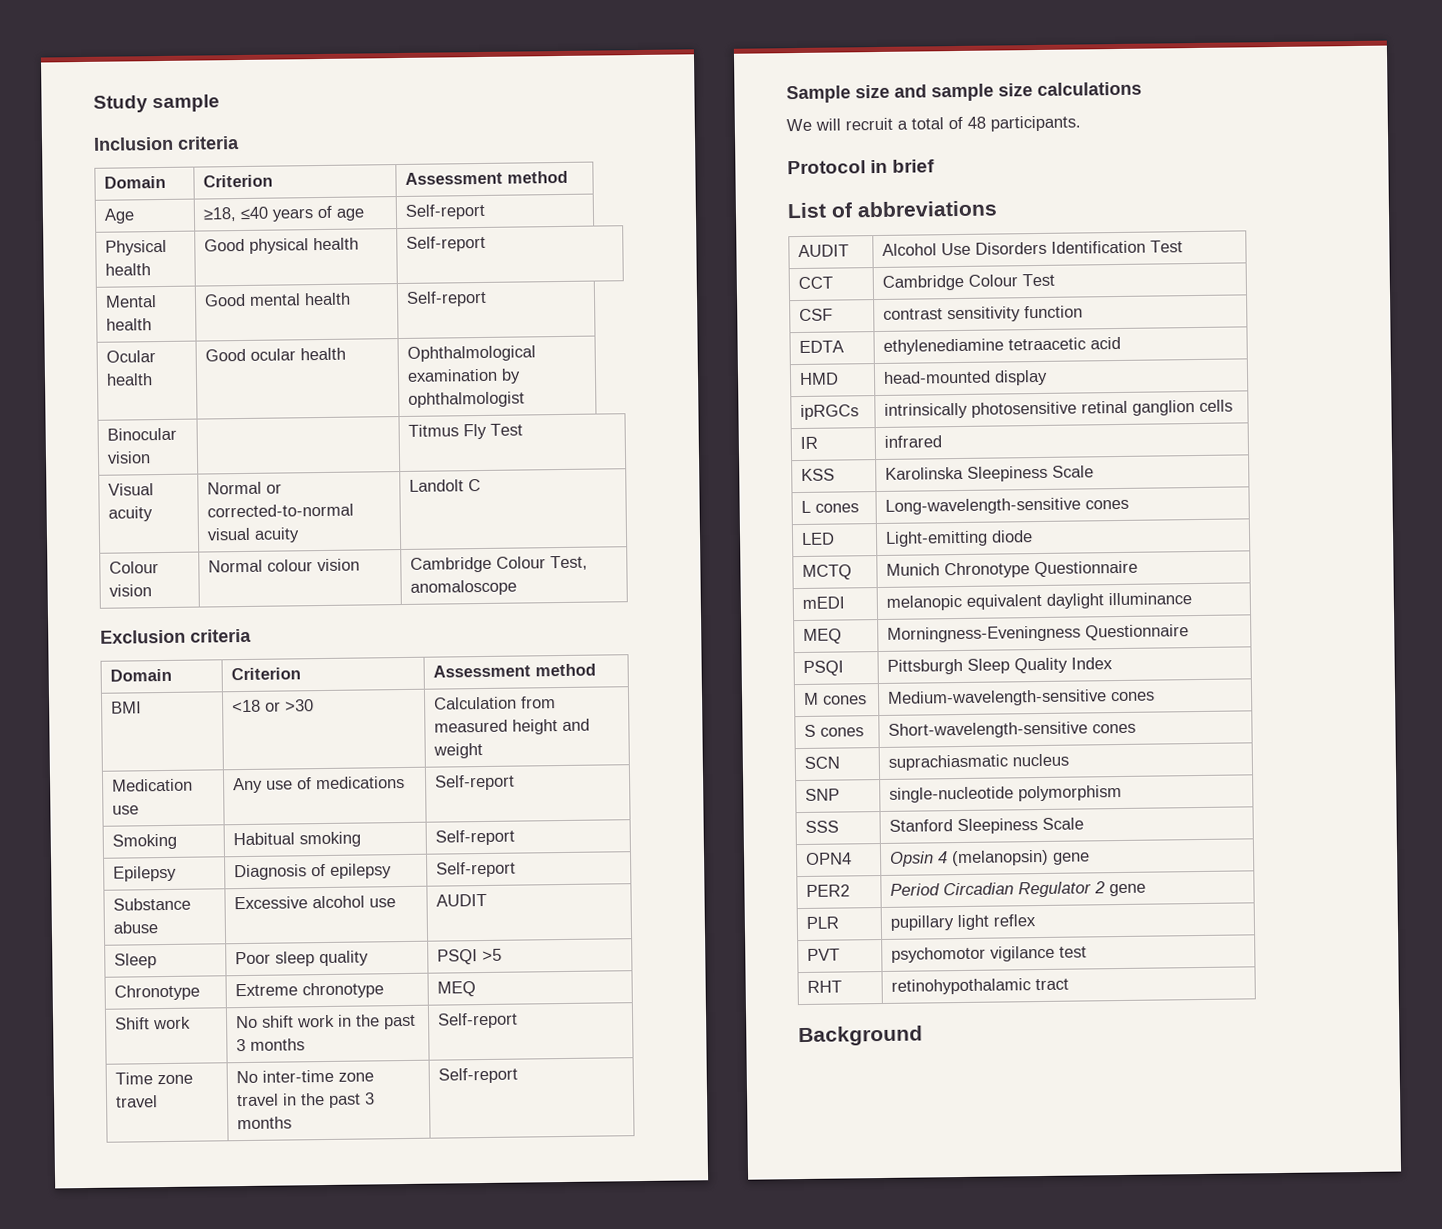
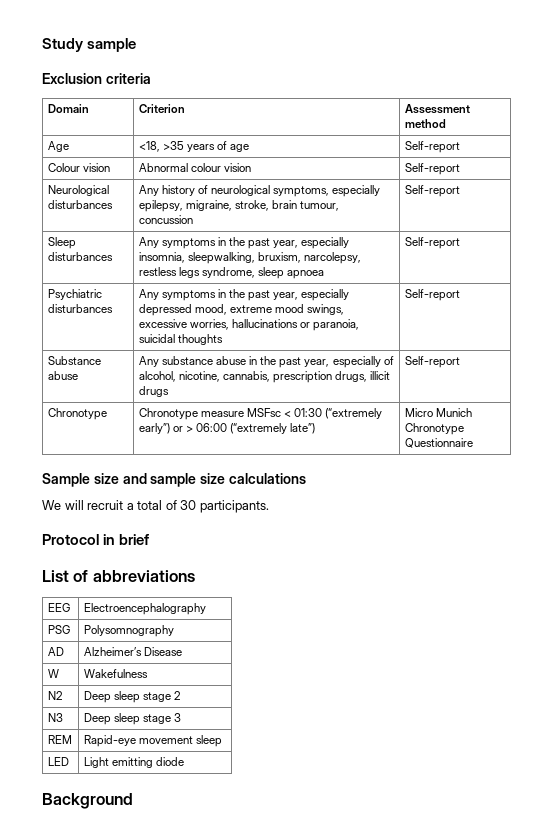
- Inclusion criteria
+ Exclusion criteria
- Age | ≥18, ≤40 years of age | Self-report
+ Age | <18, >35 years of age | Self-report
- Physical health | Good physical health | Self-report
- Mental health | Good mental health | Self-report
- Ocular health | Good ocular health | Ophthalmological examination by ophthalmologist
- Binocular vision | | Titmus Fly Test
- Visual acuity | Normal or corrected-to-normal visual acuity | Landolt C
- Colour vision | Normal colour vision | Cambridge Colour Test, anomaloscope
- Exclusion criteria
- Domain | Criterion | Assessment method
- BMI | <18 or >30 | Calculation from measured height and weight
- Medication use | Any use of medications | Self-report
- Smoking | Habitual smoking | Self-report
- Epilepsy | Diagnosis of epilepsy | Self-report
- Substance abuse | Excessive alcohol use | AUDIT
- Sleep | Poor sleep quality | PSQI >5
- Chronotype | Extreme chronotype | MEQ
- Shift work | No shift work in the past 3 months | Self-report
- Time zone travel | No inter-time zone travel in the past 3 months | Self-report
+ Colour vision | Abnormal colour vision | Self-report
+ Neurological disturbances | Any history of neurological symptoms, especially epilepsy, migraine, stroke, brain tumour, concussion | Self-report
+ Sleep disturbances | Any symptoms in the past year, especially insomnia, sleepwalking, bruxism, narcolepsy, restless legs syndrome, sleep apnoea | Self-report
+ Psychiatric disturbances | Any symptoms in the past year, especially depressed mood, extreme mood swings, excessive worries, hallucinations or paranoia, suicidal thoughts | Self-report
+ Substance abuse | Any substance abuse in the past year, especially of alcohol, nicotine, cannabis, prescription drugs, illicit drugs | Self-report
+ Chronotype | Chronotype measure MSFsc < 01:30 (“extremely early”) or > 06:00 (“extremely late”) | Micro Munich Chronotype Questionnaire
- We will recruit a total of 48 participants.
+ We will recruit a total of 30 participants.
- AUDIT | Alcohol Use Disorders Identification Test
- CCT | Cambridge Colour Test
- CSF | contrast sensitivity function
- EDTA | ethylenediamine tetraacetic acid
- HMD | head-mounted display
- ipRGCs | intrinsically photosensitive retinal ganglion cells
- IR | infrared
- KSS | Karolinska Sleepiness Scale
- L cones | Long-wavelength-sensitive cones
+ EEG | Electroencephalography
+ PSG | Polysomnography
+ AD | Alzheimer’s Disease
+ W | Wakefulness
+ N2 | Deep sleep stage 2
+ N3 | Deep sleep stage 3
+ REM | Rapid-eye movement sleep
- LED | Light-emitting diode
+ LED | Light emitting diode
- MCTQ | Munich Chronotype Questionnaire
- mEDI | melanopic equivalent daylight illuminance
- MEQ | Morningness-Eveningness Questionnaire
- PSQI | Pittsburgh Sleep Quality Index
- M cones | Medium-wavelength-sensitive cones
- S cones | Short-wavelength-sensitive cones
- SCN | suprachiasmatic nucleus
- SNP | single-nucleotide polymorphism
- SSS | Stanford Sleepiness Scale
- OPN4 | Opsin 4 (melanopsin) gene
- PER2 | Period Circadian Regulator 2 gene
- PLR | pupillary light reflex
- PVT | psychomotor vigilance test
- RHT | retinohypothalamic tract

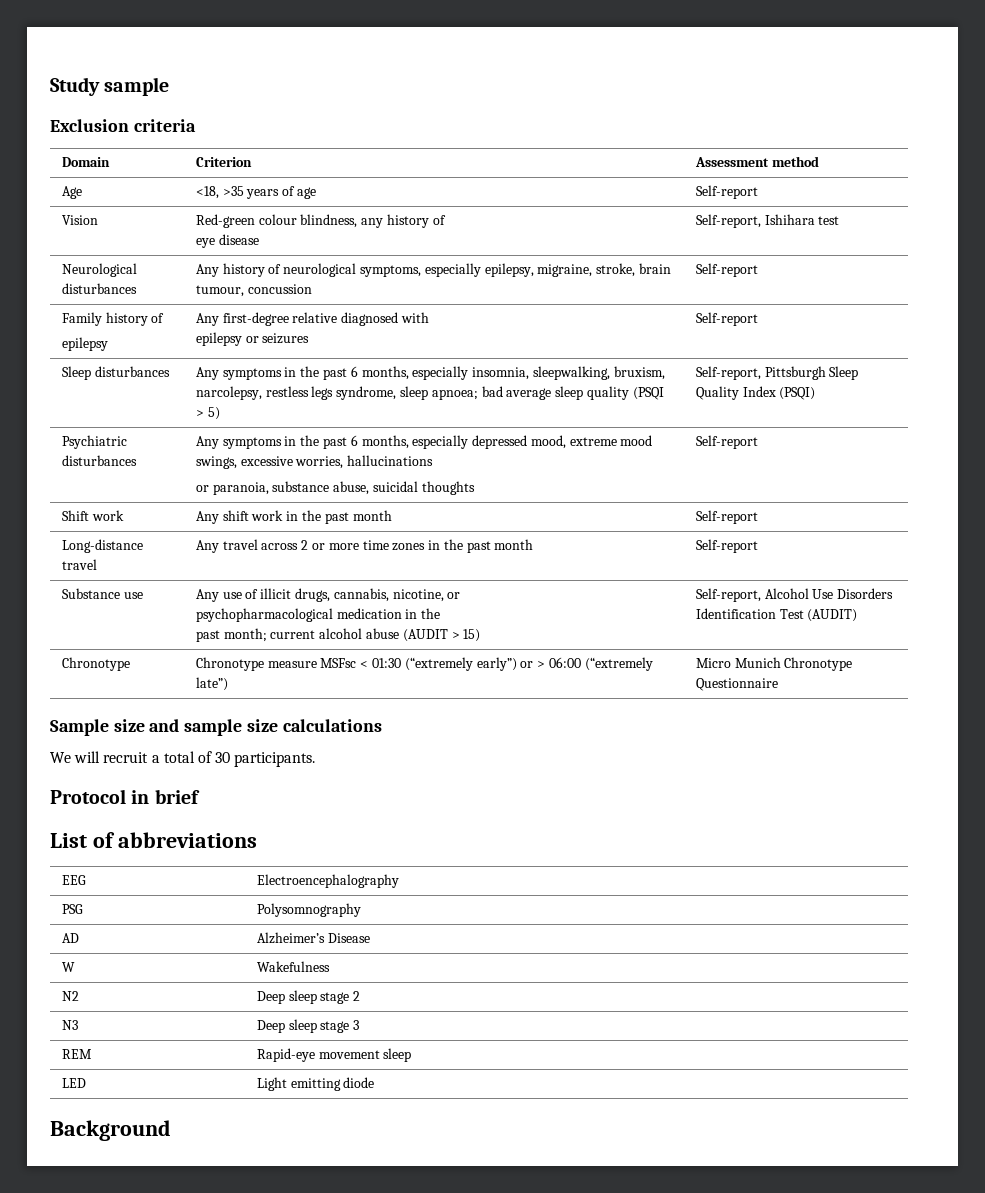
- Colour vision | Abnormal colour vision | Self-report
+ Vision | Red-green colour blindness, any history of
+ eye disease | Self-report, Ishihara test
+ Family history of
+ epilepsy | Any first-degree relative diagnosed with
+ epilepsy or seizures | Self-report
- Sleep disturbances | Any symptoms in the past year, especially insomnia, sleepwalking, bruxism, narcolepsy, restless legs syndrome, sleep apnoea | Self-report
+ Sleep disturbances | Any symptoms in the past 6 months, especially insomnia, sleepwalking, bruxism, narcolepsy, restless legs syndrome, sleep apnoea; bad average sleep quality (PSQI > 5) | Self-report, Pittsburgh Sleep Quality Index (PSQI)
- Psychiatric disturbances | Any symptoms in the past year, especially depressed mood, extreme mood swings, excessive worries, hallucinations or paranoia, suicidal thoughts | Self-report
+ Psychiatric disturbances | Any symptoms in the past 6 months, especially depressed mood, extreme mood swings, excessive worries, hallucinations
+ or paranoia, substance abuse, suicidal thoughts | Self-report
- Substance abuse | Any substance abuse in the past year, especially of alcohol, nicotine, cannabis, prescription drugs, illicit drugs | Self-report
+ Shift work | Any shift work in the past month | Self-report
+ Long-distance travel | Any travel across 2 or more time zones in the past month | Self-report
+ Substance use | Any use of illicit drugs, cannabis, nicotine, or
+ psychopharmacological medication in the
+ past month; current alcohol abuse (AUDIT > 15) | Self-report, Alcohol Use Disorders Identification Test (AUDIT)

